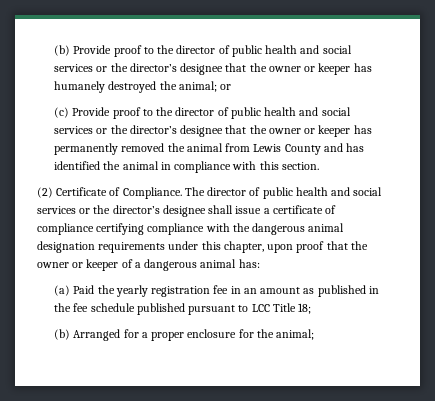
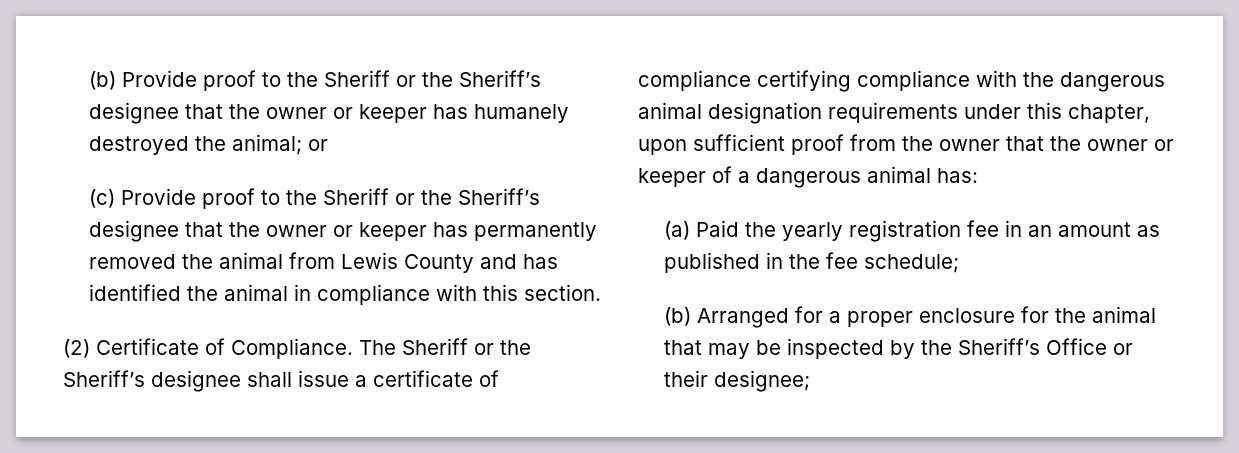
- (b) Provide proof to the director of public health and social services or the director’s designee that the owner or keeper has humanely destroyed the animal; or
+ (b) Provide proof to the Sheriff or the Sheriff’s designee that the owner or keeper has humanely destroyed the animal; or
- (c) Provide proof to the director of public health and social services or the director’s designee that the owner or keeper has permanently removed the animal from Lewis County and has identified the animal in compliance with this section.
+ (c) Provide proof to the Sheriff or the Sheriff’s designee that the owner or keeper has permanently removed the animal from Lewis County and has identified the animal in compliance with this section.
- The director of public health and social services or the director’s designee shall issue a certificate of compliance certifying compliance with the dangerous animal designation requirements under this chapter, upon proof that the owner or keeper of a dangerous animal has:
+ The Sheriff or the Sheriff’s designee shall issue a certificate of compliance certifying compliance with the dangerous animal designation requirements under this chapter, upon sufficient proof from the owner that the owner or keeper of a dangerous animal has:
- (a) Paid the yearly registration fee in an amount as published in the fee schedule published pursuant to LCC Title 18;
+ (a) Paid the yearly registration fee in an amount as published in the fee schedule;
- (b) Arranged for a proper enclosure for the animal;
+ (b) Arranged for a proper enclosure for the animal that may be inspected by the Sheriff’s Office or their designee;

